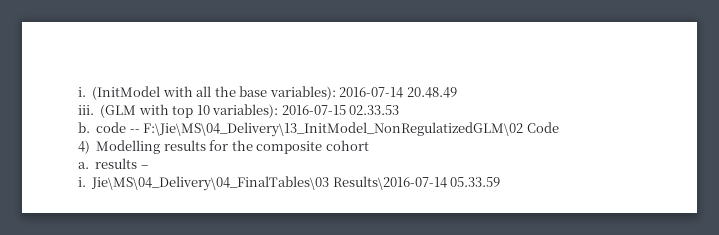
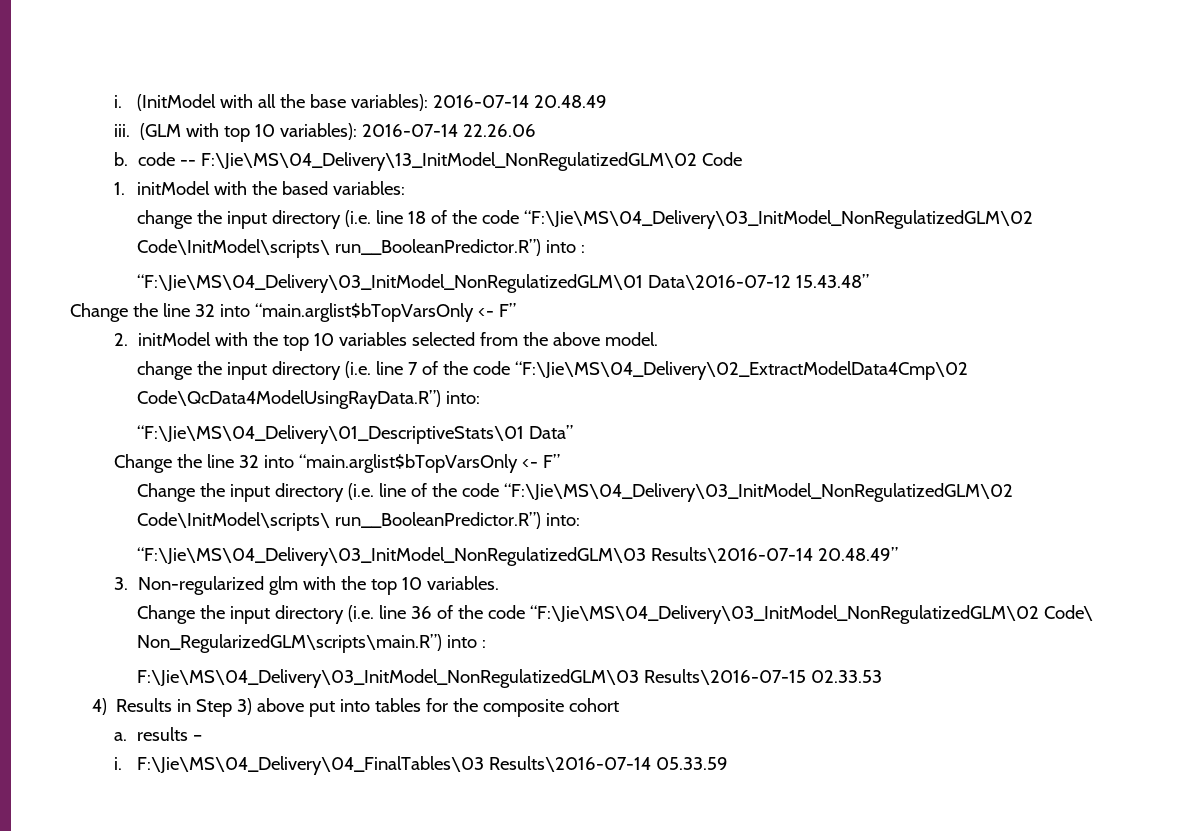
- (GLM with top 10 variables): 2016-07-15 02.33.53
+ (GLM with top 10 variables): 2016-07-14 22.26.06
- 4) Modelling results for the composite cohort
+ 1. initModel with the based variables:
+ change the input directory (i.e. line 18 of the code “F:\Jie\MS\04_Delivery\03_InitModel_NonRegulatizedGLM\02 Code\InitModel\scripts\ run__BooleanPredictor.R”) into :
+ “F:\Jie\MS\04_Delivery\03_InitModel_NonRegulatizedGLM\01 Data\2016-07-12 15.43.48”
+ Change the line 32 into “main.arglist$bTopVarsOnly <- F”
+ 2. initModel with the top 10 variables selected from the above model.
+ change the input directory (i.e. line 7 of the code “F:\Jie\MS\04_Delivery\02_ExtractModelData4Cmp\02 Code\QcData4ModelUsingRayData.R”) into:
+ “F:\Jie\MS\04_Delivery\01_DescriptiveStats\01 Data”
+ Change the line 32 into “main.arglist$bTopVarsOnly <- F”
+ Change the input directory (i.e. line of the code “F:\Jie\MS\04_Delivery\03_InitModel_NonRegulatizedGLM\02 Code\InitModel\scripts\ run__BooleanPredictor.R”) into:
+ “F:\Jie\MS\04_Delivery\03_InitModel_NonRegulatizedGLM\03 Results\2016-07-14 20.48.49”
+ 3. Non-regularized glm with the top 10 variables.
+ Change the input directory (i.e. line 36 of the code “F:\Jie\MS\04_Delivery\03_InitModel_NonRegulatizedGLM\02 Code\ Non_RegularizedGLM\scripts\main.R”) into :
+ F:\Jie\MS\04_Delivery\03_InitModel_NonRegulatizedGLM\03 Results\2016-07-15 02.33.53
+ 4) Results in Step 3) above put into tables for the composite cohort
- Jie\MS\04_Delivery\04_FinalTables\03 Results\2016-07-14 05.33.59
+ F:\Jie\MS\04_Delivery\04_FinalTables\03 Results\2016-07-14 05.33.59

